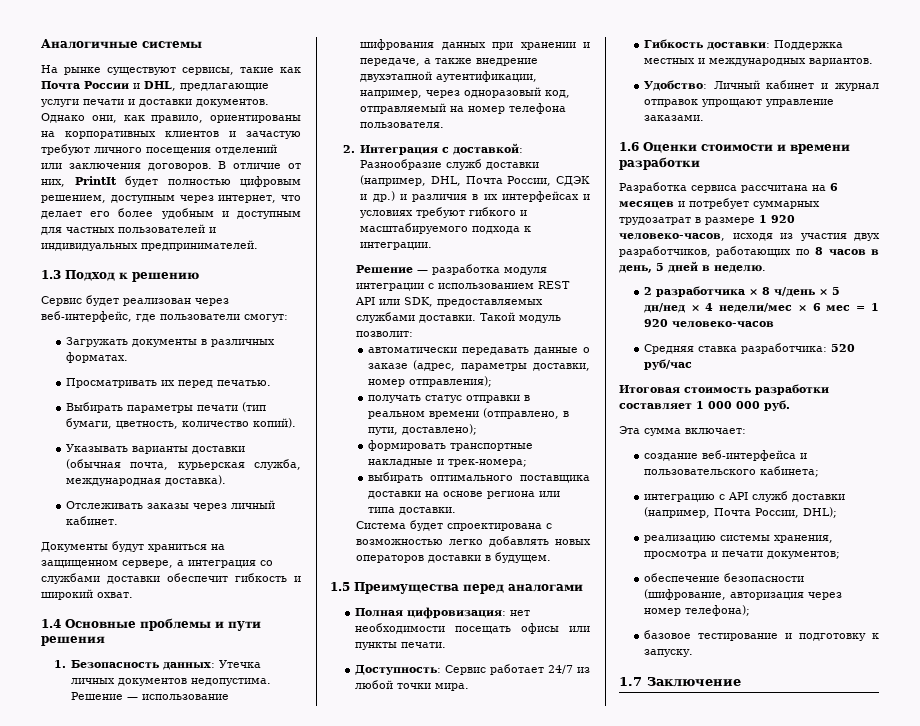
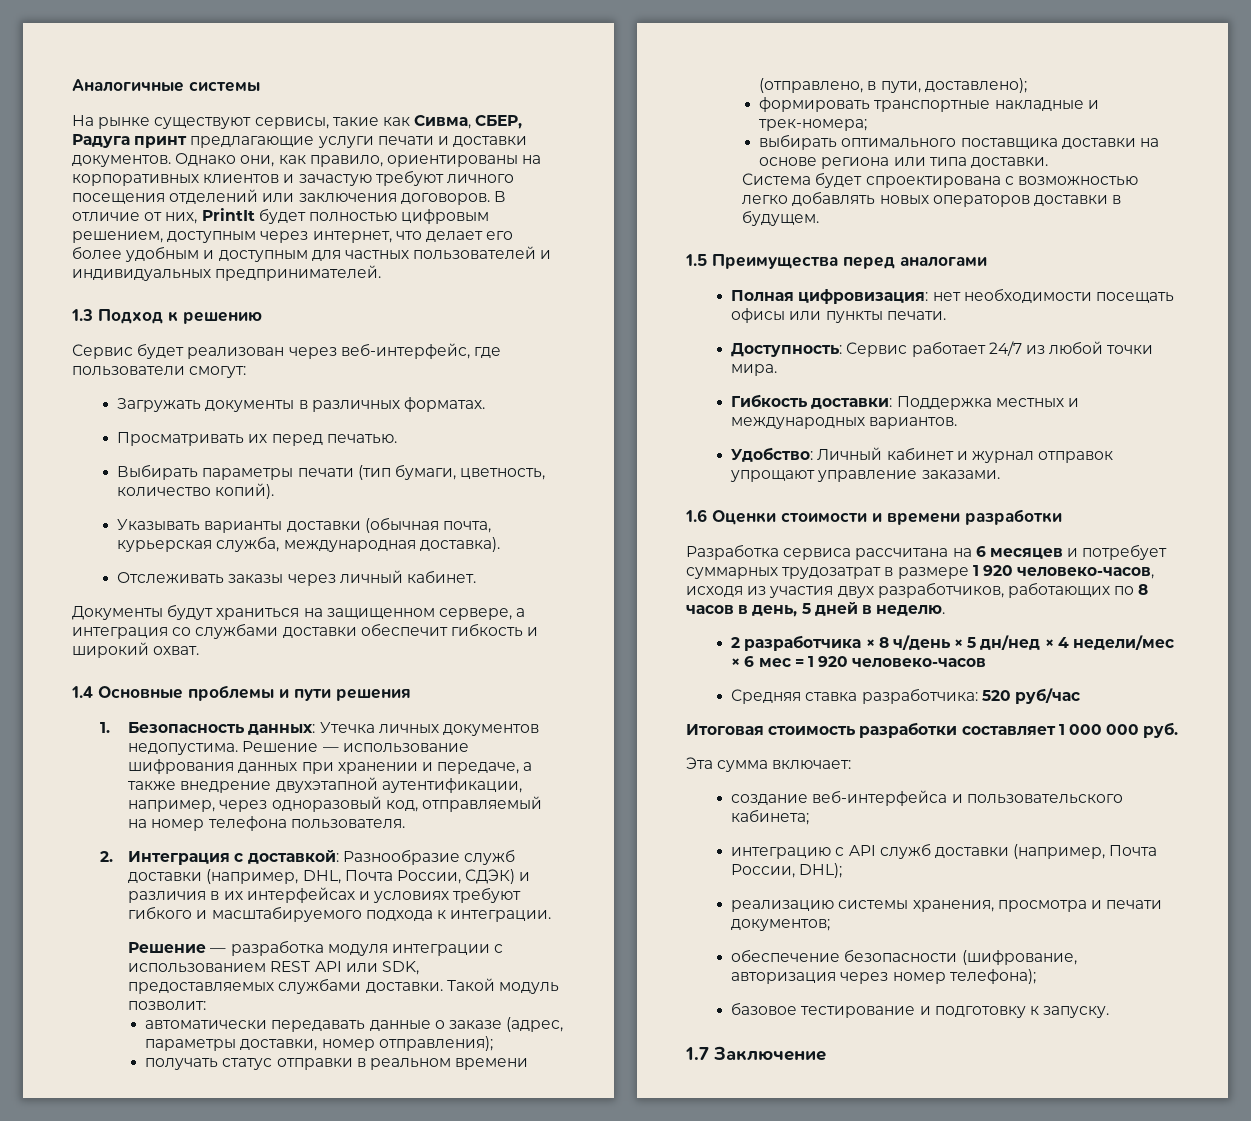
- На рынке существуют сервисы, такие как Почта России и DHL, предлагающие услуги печати и доставки документов.
+ На рынке существуют сервисы, такие как Сивма, СБЕР, Радуга принт предлагающие услуги печати и доставки документов.
- 2. Интеграция с доставкой: Разнообразие служб доставки (например, DHL, Почта России, СДЭК и др.) и различия в их интерфейсах и условиях требуют гибкого и масштабируемого подхода к интеграции.
+ 2. Интеграция с доставкой: Разнообразие служб доставки (например, DHL, Почта России, СДЭК) и различия в их интерфейсах и условиях требуют гибкого и масштабируемого подхода к интеграции.

